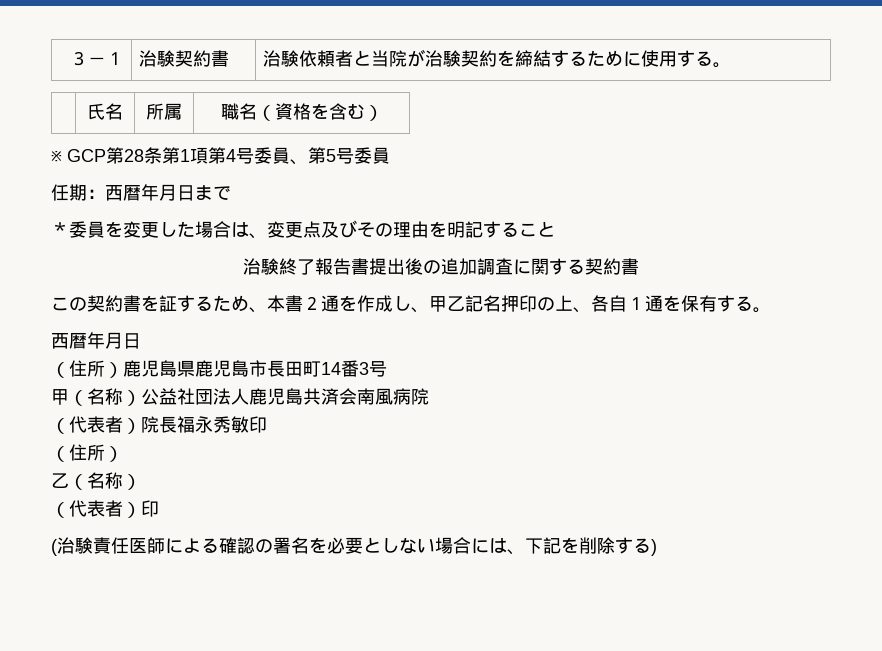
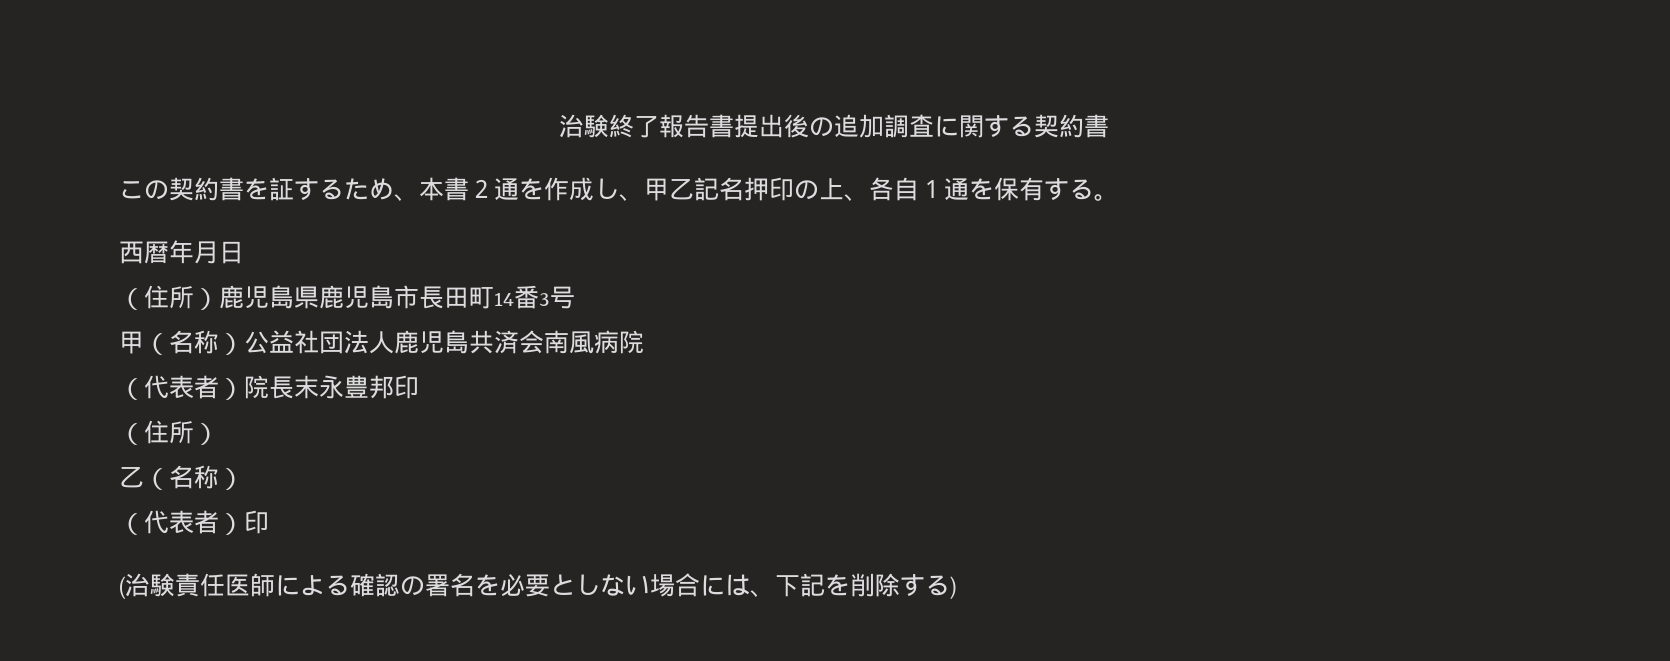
- ３－１ | 治験契約書 | 治験依頼者と当院が治験契約を締結するために使用する。
- | 氏名 | 所属 | 職名（資格を含む）
- ※ GCP第28条第1項第4号委員、第5号委員
- 任期：西暦年月日まで
- ＊委員を変更した場合は、変更点及びその理由を明記すること
- （代表者）院長福永秀敏印
+ （代表者）院長末永豊邦印

